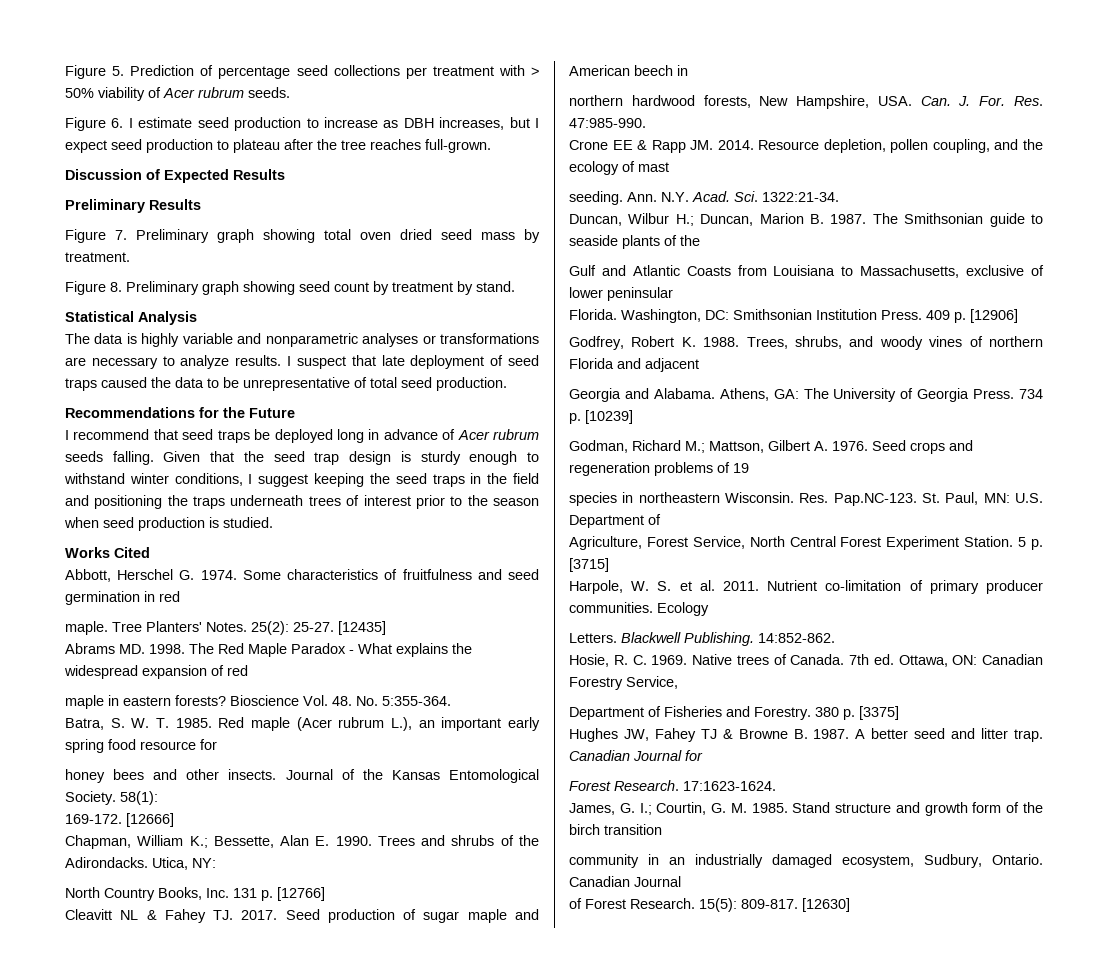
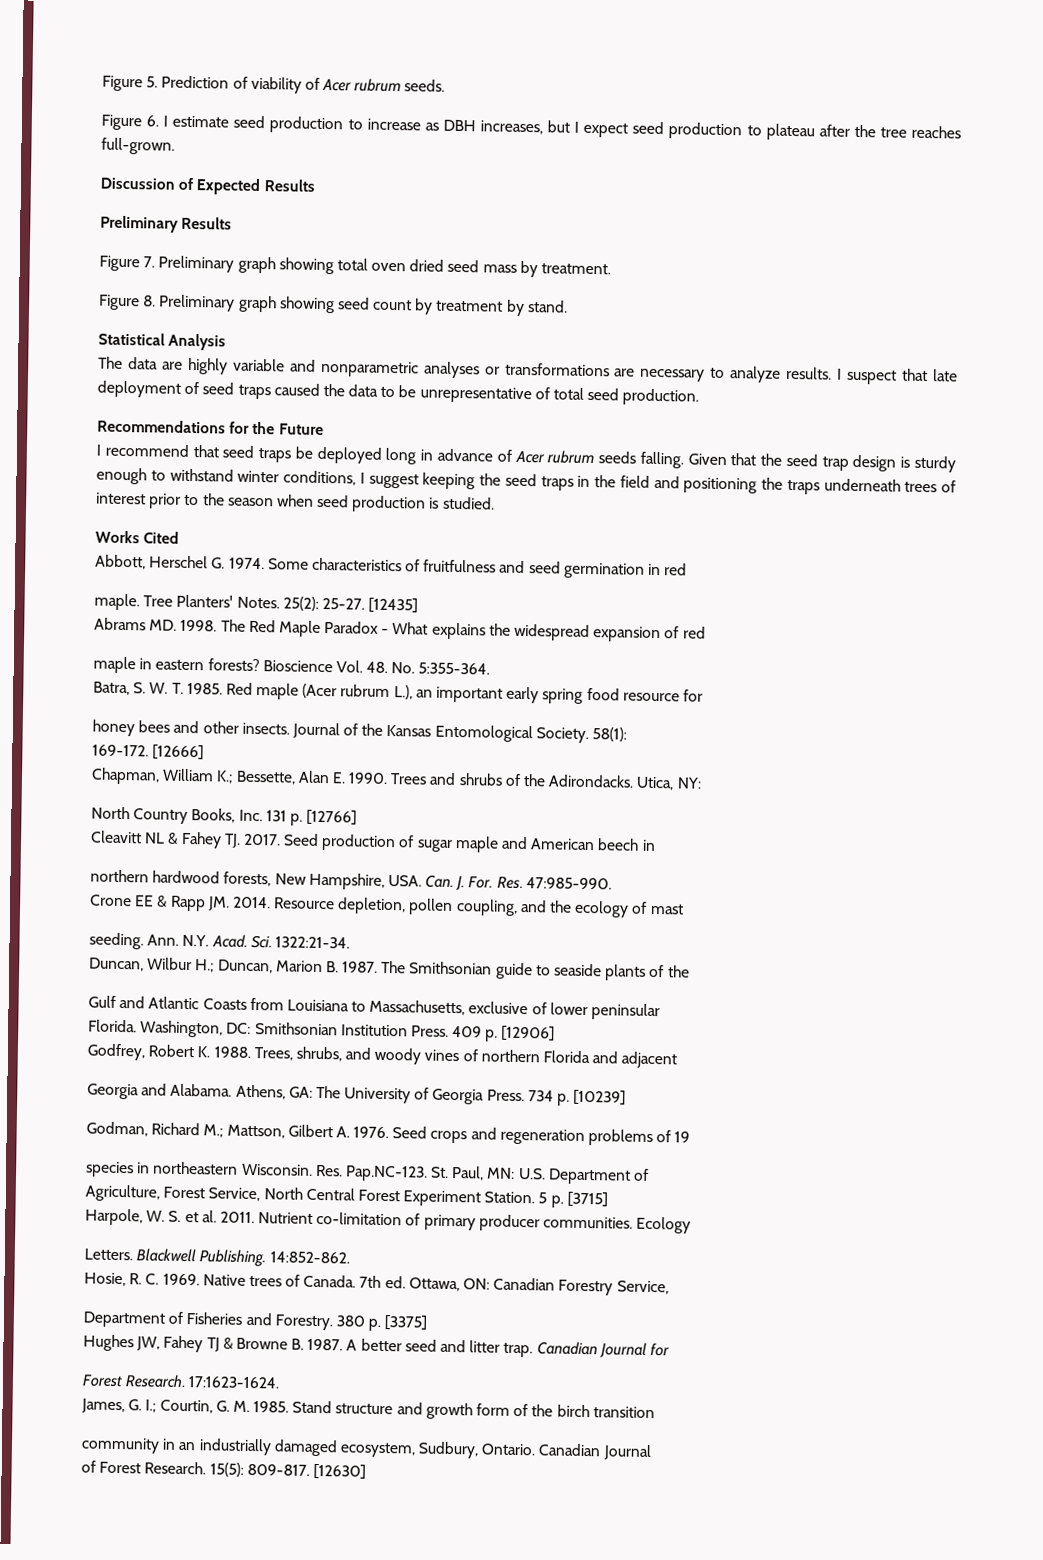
- Figure 5. Prediction of percentage seed collections per treatment with > 50% viability of Acer rubrum seeds.
+ Figure 5. Prediction of viability of Acer rubrum seeds.
- The data is highly variable and nonparametric analyses or transformations are necessary to analyze results.
+ The data are highly variable and nonparametric analyses or transformations are necessary to analyze results.

